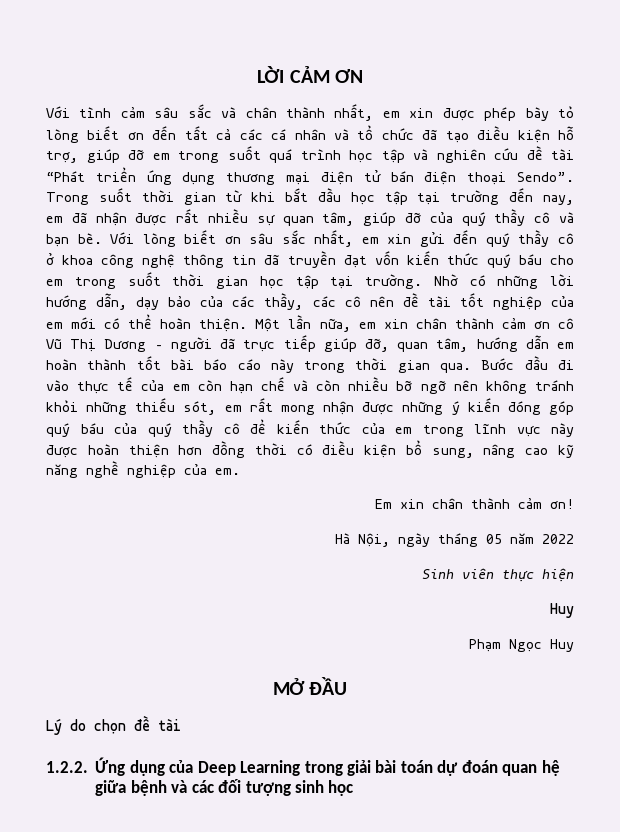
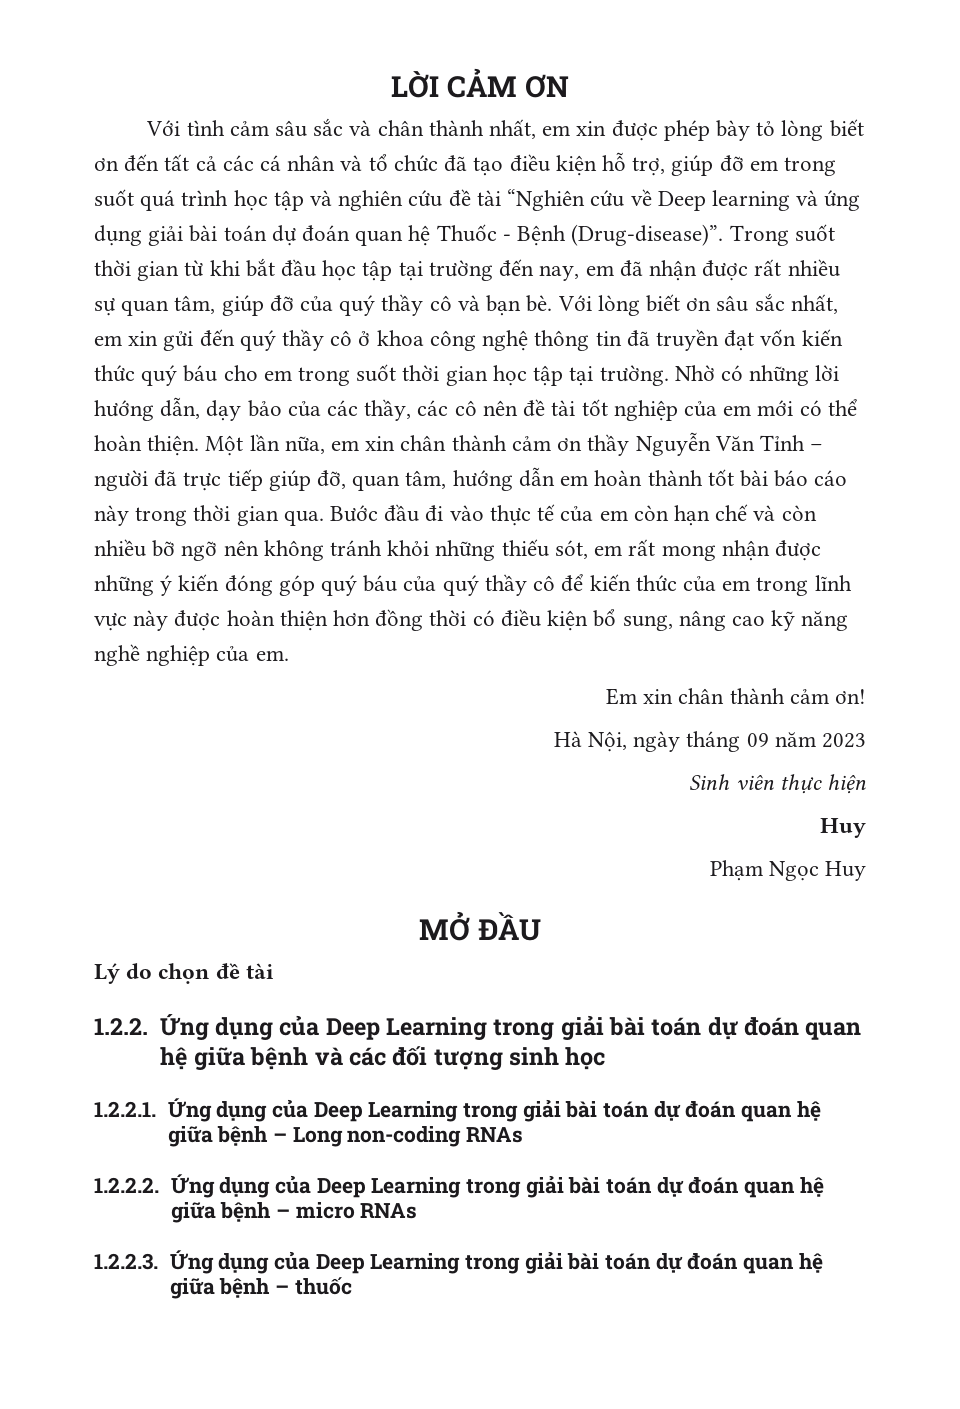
- Với tình cảm sâu sắc và chân thành nhất, em xin được phép bày tỏ lòng biết ơn đến tất cả các cá nhân và tổ chức đã tạo điều kiện hỗ trợ, giúp đỡ em trong suốt quá trình học tập và nghiên cứu đề tài “Phát triển ứng dụng thương mại điện tử bán điện thoại Sendo”.
+ Với tình cảm sâu sắc và chân thành nhất, em xin được phép bày tỏ lòng biết ơn đến tất cả các cá nhân và tổ chức đã tạo điều kiện hỗ trợ, giúp đỡ em trong suốt quá trình học tập và nghiên cứu đề tài “Nghiên cứu về Deep learning và ứng dụng giải bài toán dự đoán quan hệ Thuốc - Bệnh (Drug-disease)”.
- Một lần nữa, em xin chân thành cảm ơn cô Vũ Thị Dương – người đã trực tiếp giúp đỡ, quan tâm, hướng dẫn em hoàn thành tốt bài báo cáo này trong thời gian qua.
+ Một lần nữa, em xin chân thành cảm ơn thầy Nguyễn Văn Tỉnh – người đã trực tiếp giúp đỡ, quan tâm, hướng dẫn em hoàn thành tốt bài báo cáo này trong thời gian qua.
- Hà Nội, ngày tháng 05 năm 2022
+ Hà Nội, ngày tháng 09 năm 2023
+ 1.2.2.1. Ứng dụng của Deep Learning trong giải bài toán dự đoán quan hệ giữa bệnh – Long non-coding RNAs
+ 1.2.2.2. Ứng dụng của Deep Learning trong giải bài toán dự đoán quan hệ giữa bệnh – micro RNAs
+ 1.2.2.3. Ứng dụng của Deep Learning trong giải bài toán dự đoán quan hệ giữa bệnh – thuốc

